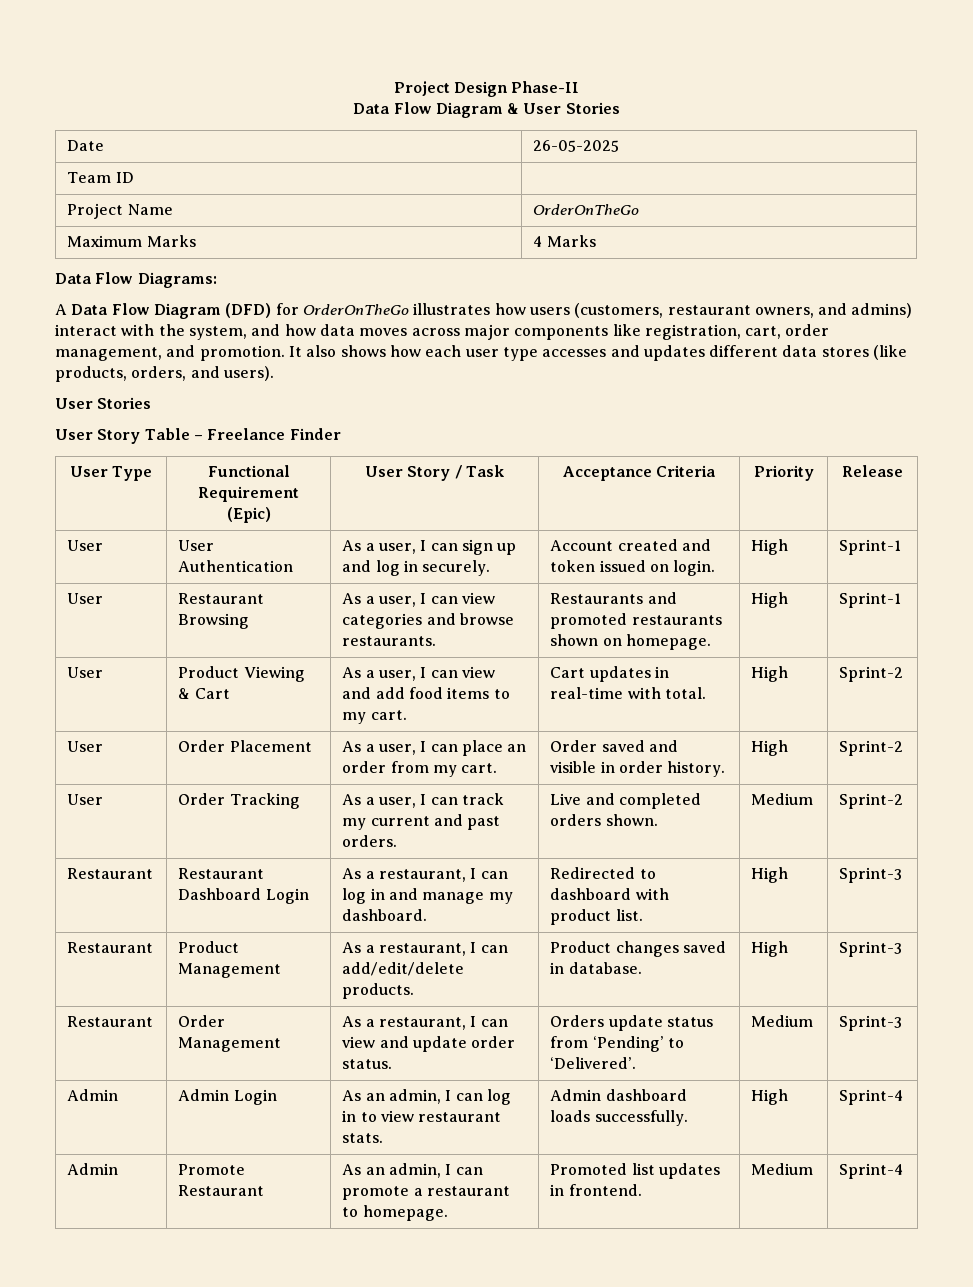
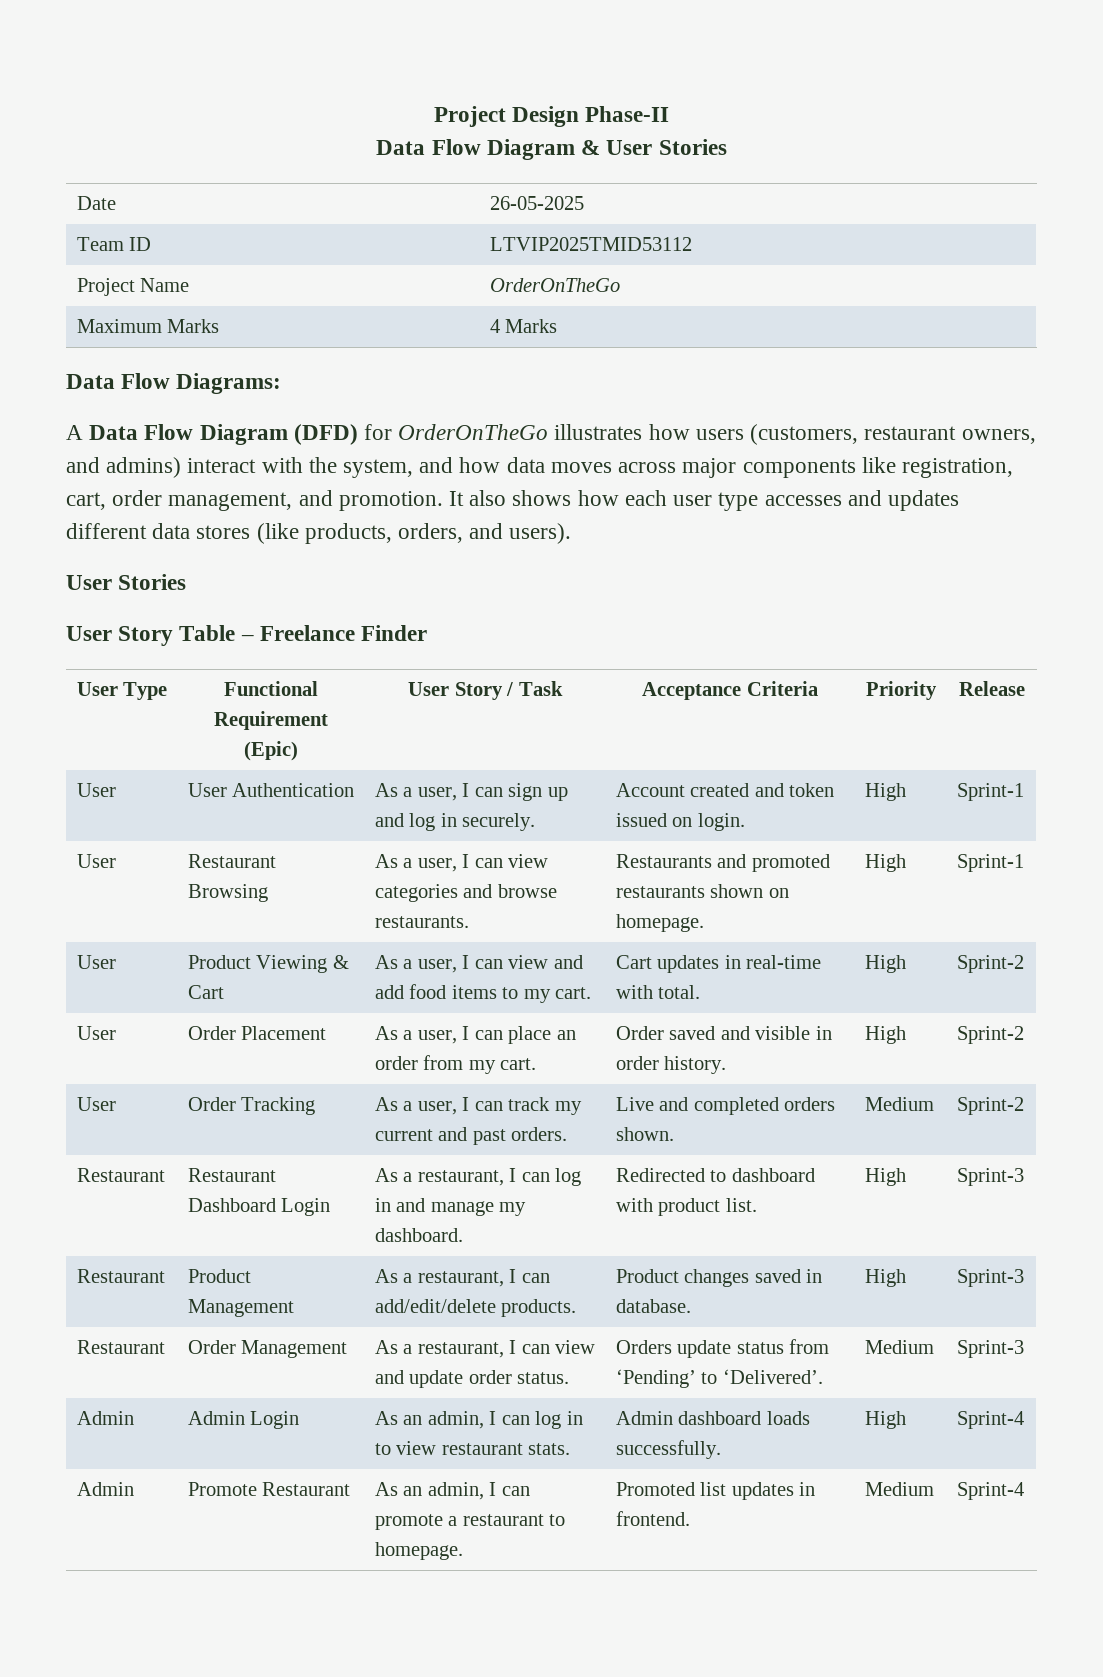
- Team ID |
+ Team ID | LTVIP2025TMID53112

